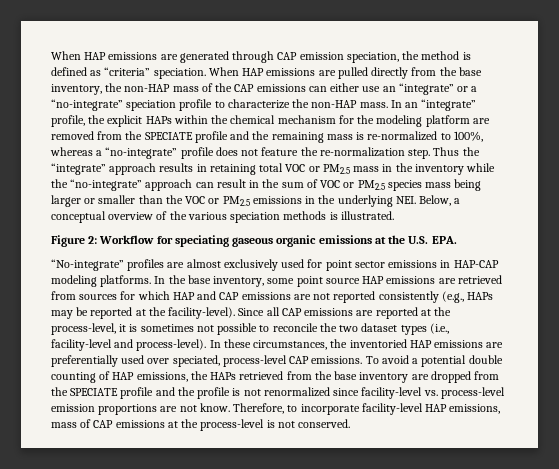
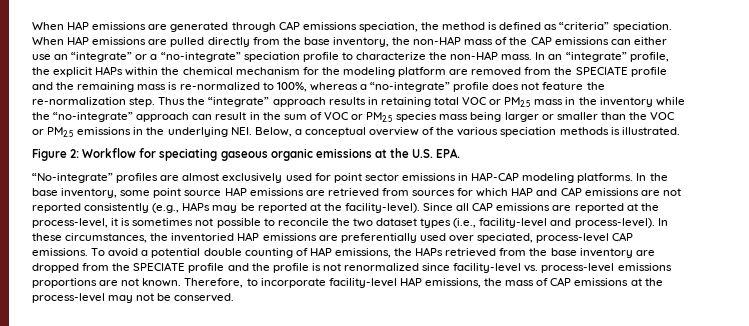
- When HAP emissions are generated through CAP emission speciation, the method is defined as “criteria” speciation.
+ When HAP emissions are generated through CAP emissions speciation, the method is defined as “criteria” speciation.
- To avoid a potential double counting of HAP emissions, the HAPs retrieved from the base inventory are dropped from the SPECIATE profile and the profile is not renormalized since facility-level vs. process-level emission proportions are not know.
+ To avoid a potential double counting of HAP emissions, the HAPs retrieved from the base inventory are dropped from the SPECIATE profile and the profile is not renormalized since facility-level vs. process-level emissions proportions are not known.
- Therefore, to incorporate facility-level HAP emissions, mass of CAP emissions at the process-level is not conserved.
+ Therefore, to incorporate facility-level HAP emissions, the mass of CAP emissions at the process-level may not be conserved.

